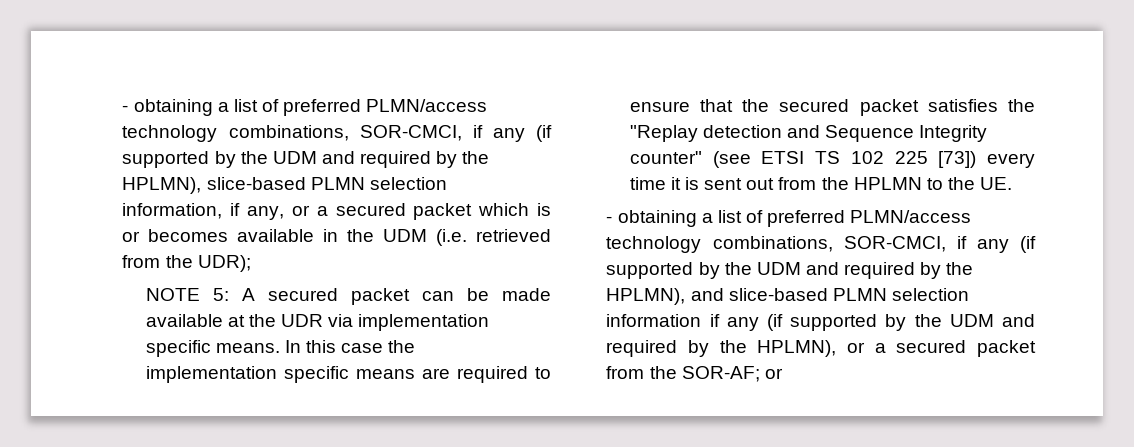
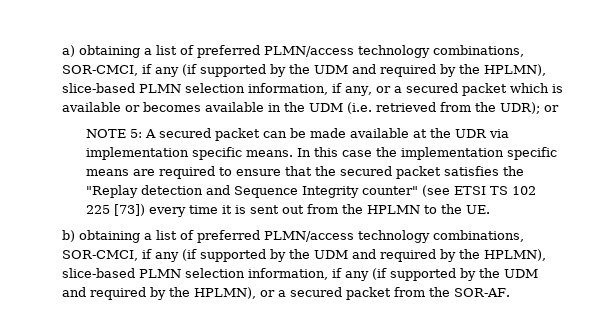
- - obtaining a list of preferred PLMN/access technology combinations, SOR-CMCI, if any (if supported by the UDM and required by the HPLMN), slice-based PLMN selection information, if any, or a secured packet which is or becomes available in the UDM (i.e. retrieved from the UDR);
+ a) obtaining a list of preferred PLMN/access technology combinations, SOR-CMCI, if any (if supported by the UDM and required by the HPLMN), slice-based PLMN selection information, if any, or a secured packet which is available or becomes available in the UDM (i.e. retrieved from the UDR); or
- - obtaining a list of preferred PLMN/access technology combinations, SOR-CMCI, if any (if supported by the UDM and required by the HPLMN), and slice-based PLMN selection information if any (if supported by the UDM and required by the HPLMN), or a secured packet from the SOR-AF; or
+ b) obtaining a list of preferred PLMN/access technology combinations, SOR-CMCI, if any (if supported by the UDM and required by the HPLMN), slice-based PLMN selection information, if any (if supported by the UDM and required by the HPLMN), or a secured packet from the SOR-AF.

